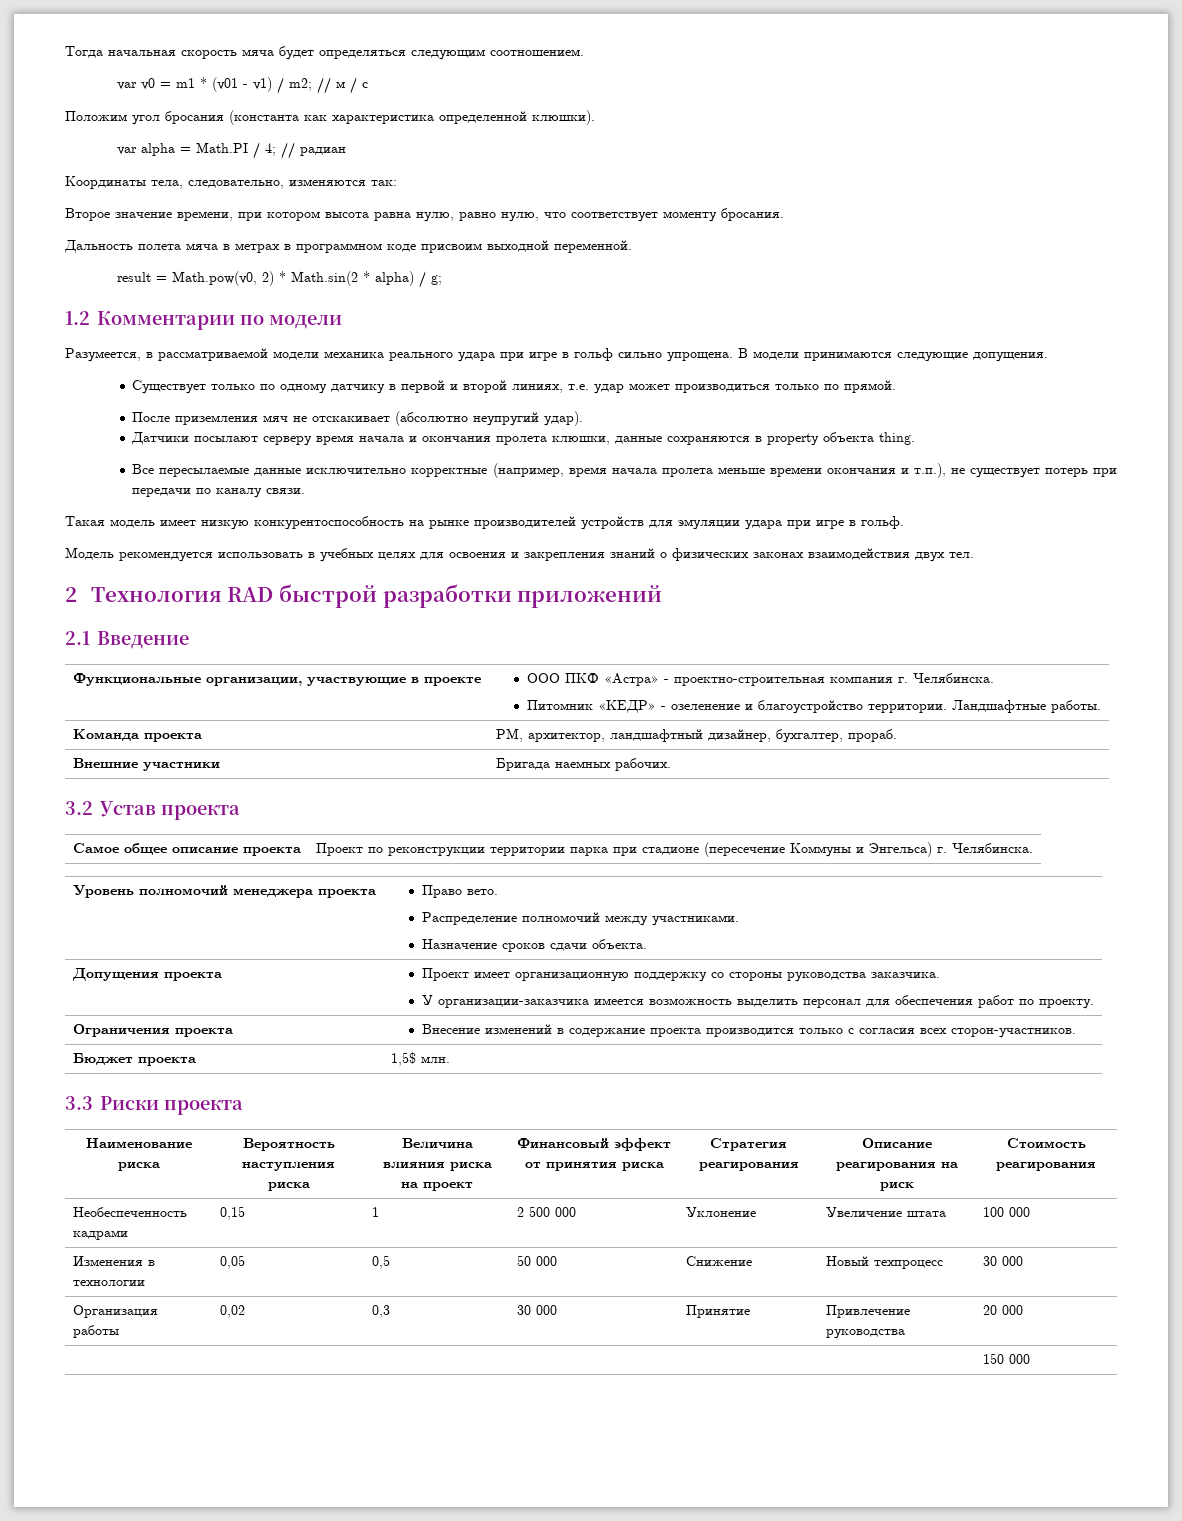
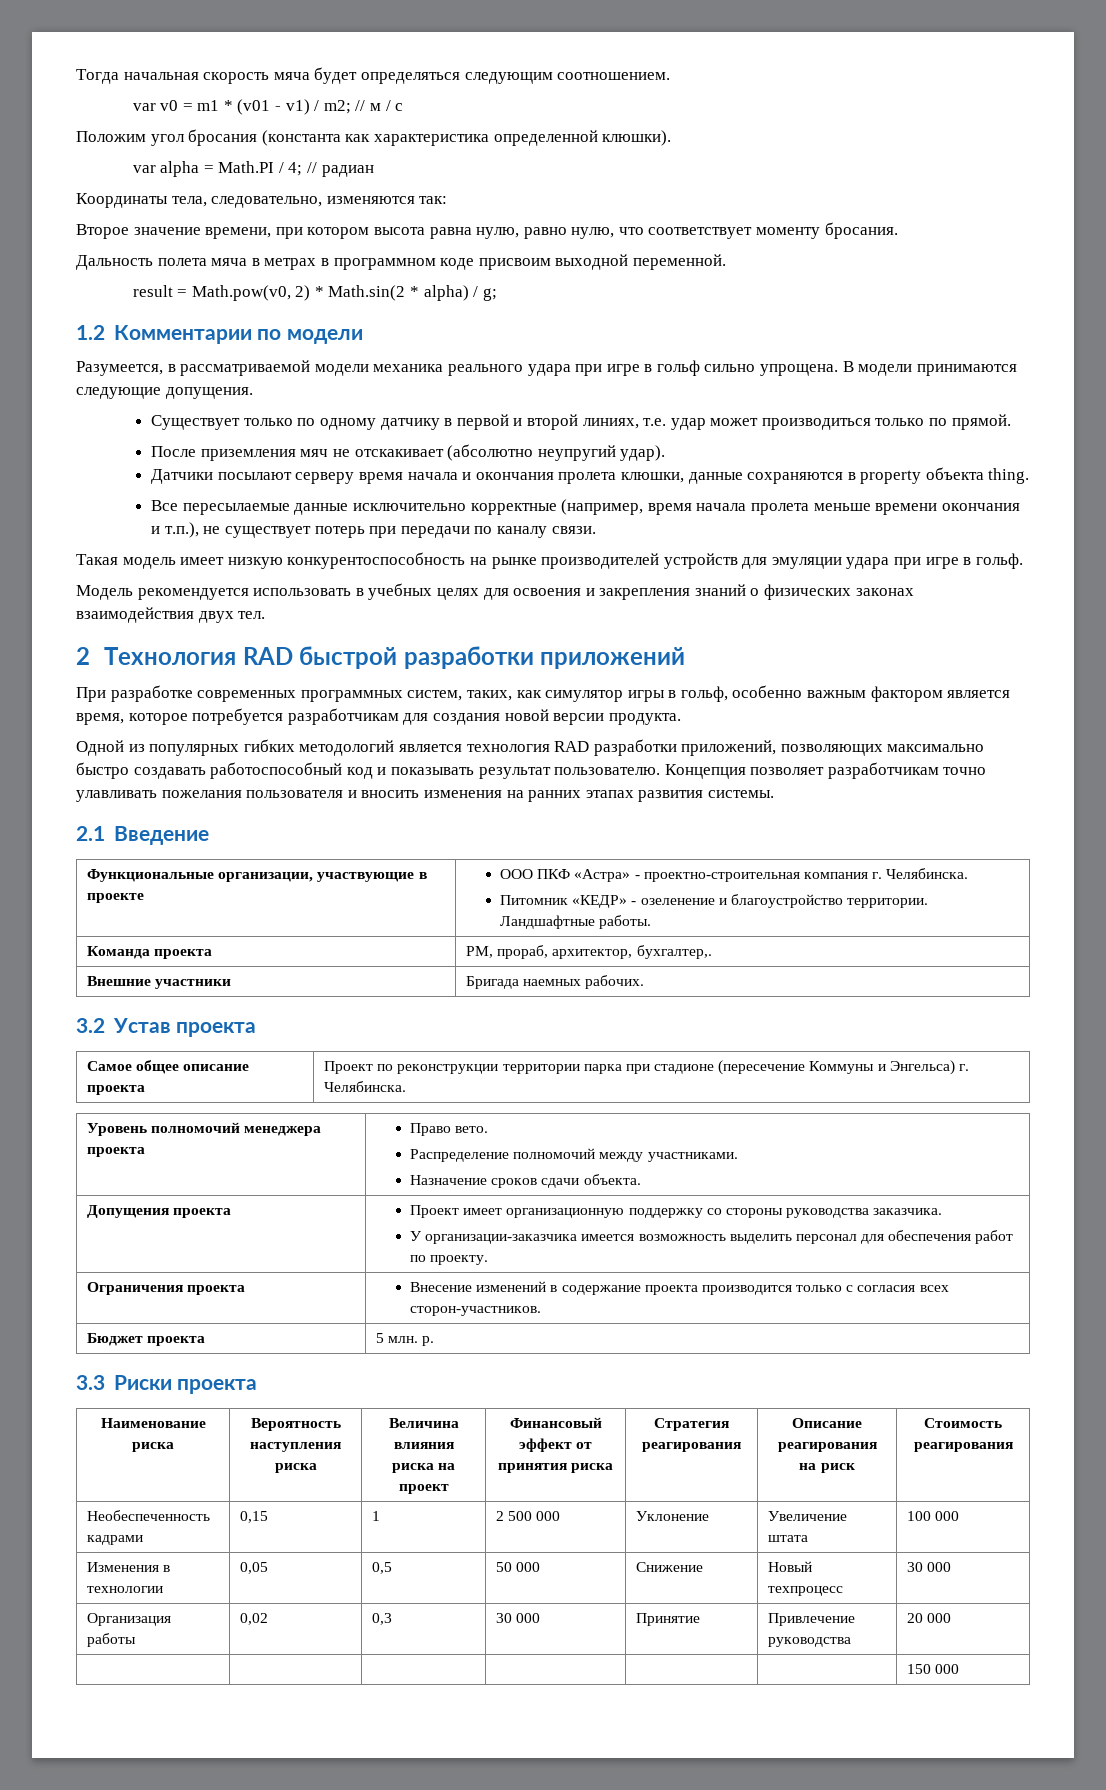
+ При разработке современных программных систем, таких, как симулятор игры в гольф, особенно важным фактором является время, которое потребуется разработчикам для создания новой версии продукта.
+ Одной из популярных гибких методологий является технология RAD разработки приложений, позволяющих максимально быстро создавать работоспособный код и показывать результат пользователю. Концепция позволяет разработчикам точно улавливать пожелания пользователя и вносить изменения на ранних этапах развития системы.
- Команда проекта | PM, архитектор, ландшафтный дизайнер, бухгалтер, прораб.
+ Команда проекта | PM, прораб, архитектор, бухгалтер,.
- Бюджет проекта | 1,5$ млн.
+ Бюджет проекта | 5 млн. р.

